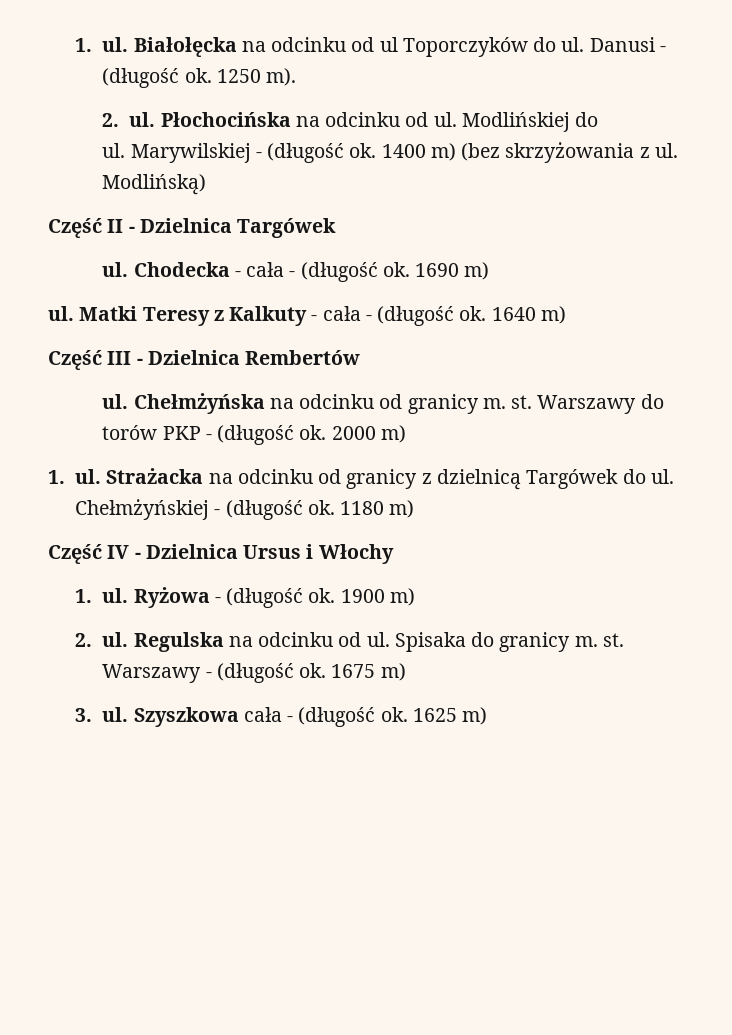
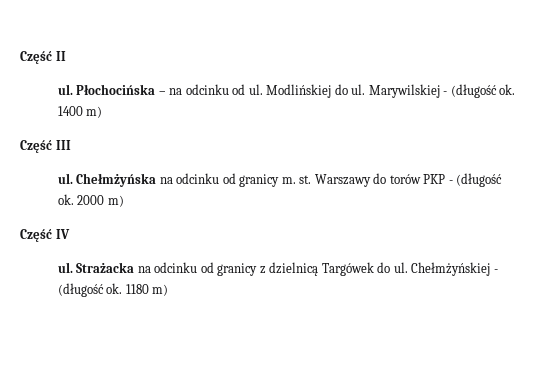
- 1. ul. Białołęcka na odcinku od ul Toporczyków do ul. Danusi - (długość ok. 1250 m).
- 2. ul.
+ Część II
+ ul.
- Płochocińska na odcinku od ul.
+ Płochocińska – na odcinku od ul.
- Modlińskiej do
- ul.
+ Modlińskiej do ul.
- 1400 m) (bez skrzyżowania z ul. Modlińską)
- Część II - Dzielnica Targówek
- ul. Chodecka - cała - (długość ok. 1690 m)
- ul. Matki Teresy z Kalkuty - cała - (długość ok. 1640 m)
+ 1400 m)
- Część III - Dzielnica Rembertów
+ Część III
  2000 m)
- 1. ul.
+ Część IV
+ ul.
- Część IV - Dzielnica Ursus i Włochy
- 1. ul. Ryżowa - (długość ok. 1900 m)
- 2. ul. Regulska na odcinku od ul. Spisaka do granicy m. st. Warszawy - (długość ok. 1675 m)
- 3. ul. Szyszkowa cała - (długość ok. 1625 m)

